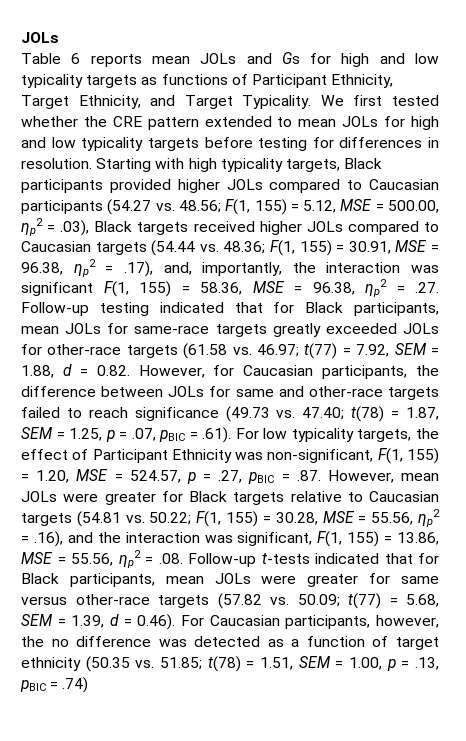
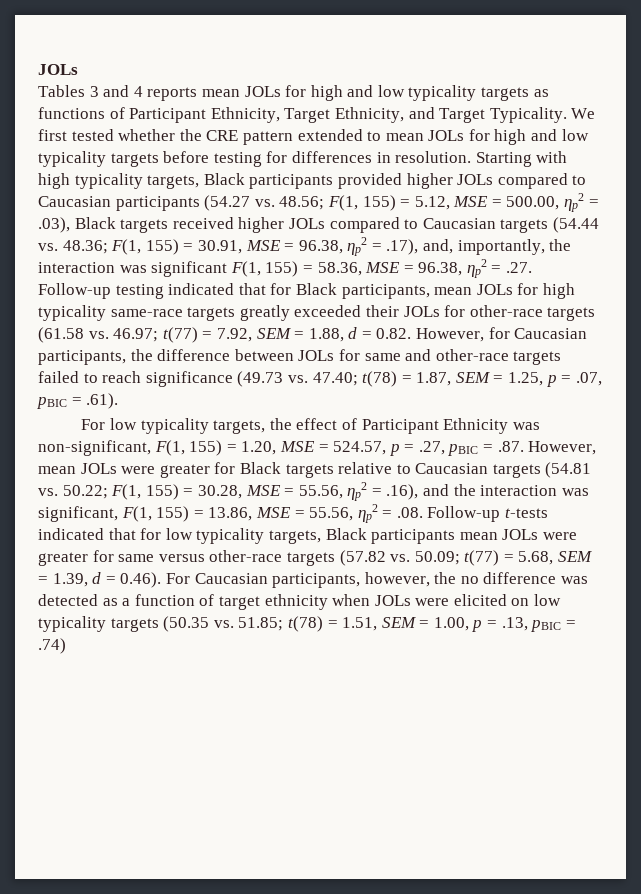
- Table 6 reports mean JOLs and Gs for high and low typicality targets as functions of Participant Ethnicity, Target Ethnicity, and Target Typicality.
+ Tables 3 and 4 reports mean JOLs for high and low typicality targets as functions of Participant Ethnicity, Target Ethnicity, and Target Typicality.
- F(1, 155) = 30.91, MSE = 96.38, ηp2 = .17), and, importantly, the interaction was significant F(1, 155) = 58.36, MSE = 96.38, ηp2 = .27. Follow-up testing indicated that for Black participants, mean JOLs for same-race targets greatly exceeded JOLs for other-race targets (61.58 vs. 46.97;
+ F(1, 155) = 30.91, MSE = 96.38, ηp2 = .17), and, importantly, the interaction was significant F(1, 155) = 58.36, MSE = 96.38, ηp2 = .27. Follow-up testing indicated that for Black participants, mean JOLs for high typicality same-race targets greatly exceeded their JOLs for other-race targets (61.58 vs. 46.97;
- t(78) = 1.87, SEM = 1.25, p = .07, pBIC = .61). For low typicality targets, the effect of Participant Ethnicity was non-significant, F(1, 155) = 1.20, MSE = 524.57, p = .27, pBIC = .87. However, mean JOLs were greater for Black targets relative to Caucasian targets (54.81 vs. 50.22;
+ t(78) = 1.87, SEM = 1.25, p = .07, pBIC = .61).
+ For low typicality targets, the effect of Participant Ethnicity was non-significant, F(1, 155) = 1.20, MSE = 524.57, p = .27, pBIC = .87. However, mean JOLs were greater for Black targets relative to Caucasian targets (54.81 vs. 50.22;
- F(1, 155) = 30.28, MSE = 55.56, ηp2 = .16), and the interaction was significant, F(1, 155) = 13.86, MSE = 55.56, ηp2 = .08. Follow-up t-tests indicated that for Black participants, mean JOLs were greater for same versus other-race targets (57.82 vs. 50.09;
+ F(1, 155) = 30.28, MSE = 55.56, ηp2 = .16), and the interaction was significant, F(1, 155) = 13.86, MSE = 55.56, ηp2 = .08. Follow-up t-tests indicated that for low typicality targets, Black participants mean JOLs were greater for same versus other-race targets (57.82 vs. 50.09;
- t(77) = 5.68, SEM = 1.39, d = 0.46). For Caucasian participants, however, the no difference was detected as a function of target ethnicity (50.35 vs. 51.85;
+ t(77) = 5.68, SEM = 1.39, d = 0.46). For Caucasian participants, however, the no difference was detected as a function of target ethnicity when JOLs were elicited on low typicality targets (50.35 vs. 51.85;

